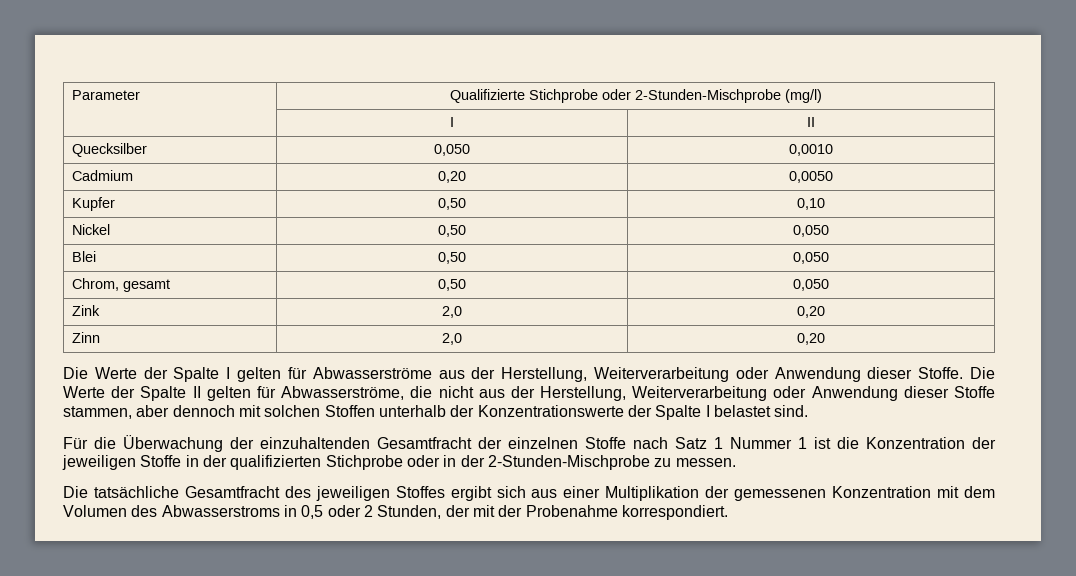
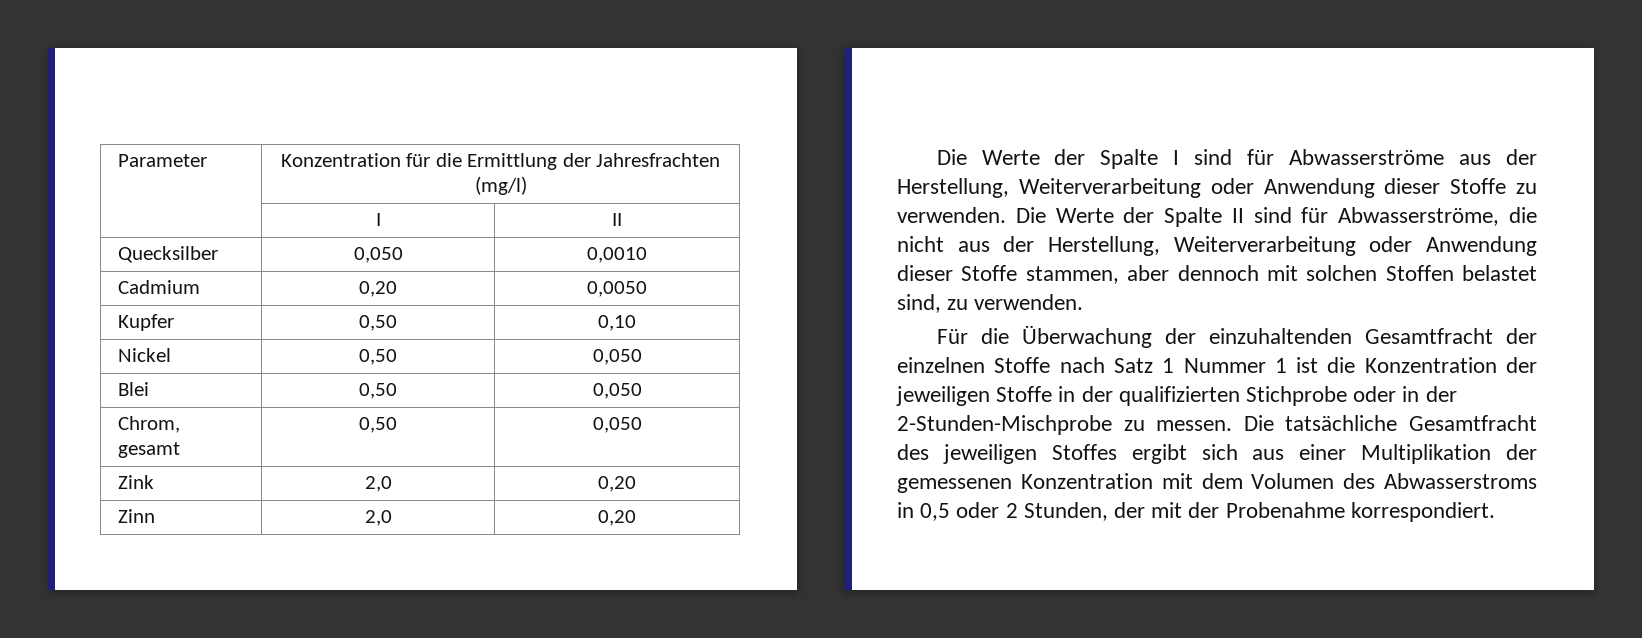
- Parameter | Qualifizierte Stichprobe oder 2-Stunden-Mischprobe (mg/l)
+ Parameter | Konzentration für die Ermittlung der Jahresfrachten (mg/l)
- Die Werte der Spalte I gelten für Abwasserströme aus der Herstellung, Weiterverarbeitung oder Anwendung dieser Stoffe.
+ Die Werte der Spalte I sind für Abwasserströme aus der Herstellung, Weiterverarbeitung oder Anwendung dieser Stoffe zu verwenden.
- Die Werte der Spalte II gelten für Abwasserströme, die nicht aus der Herstellung, Weiterverarbeitung oder Anwendung dieser Stoffe stammen, aber dennoch mit solchen Stoffen unterhalb der Konzentrationswerte der Spalte I belastet sind.
+ Die Werte der Spalte II sind für Abwasserströme, die nicht aus der Herstellung, Weiterverarbeitung oder Anwendung dieser Stoffe stammen, aber dennoch mit solchen Stoffen belastet sind, zu verwenden.
- Für die Überwachung der einzuhaltenden Gesamtfracht der einzelnen Stoffe nach Satz 1 Nummer 1 ist die Konzentration der jeweiligen Stoffe in der qualifizierten Stichprobe oder in der 2-Stunden-Mischprobe zu messen.
- Die tatsächliche Gesamtfracht des jeweiligen Stoffes ergibt sich aus einer Multiplikation der gemessenen Konzentration mit dem Volumen des Abwasserstroms in 0,5 oder 2 Stunden, der mit der Probenahme korrespondiert.
+ Für die Überwachung der einzuhaltenden Gesamtfracht der einzelnen Stoffe nach Satz 1 Nummer 1 ist die Konzentration der jeweiligen Stoffe in der qualifizierten Stichprobe oder in der 2-Stunden-Mischprobe zu messen. Die tatsächliche Gesamtfracht des jeweiligen Stoffes ergibt sich aus einer Multiplikation der gemessenen Konzentration mit dem Volumen des Abwasserstroms in 0,5 oder 2 Stunden, der mit der Probenahme korrespondiert.

